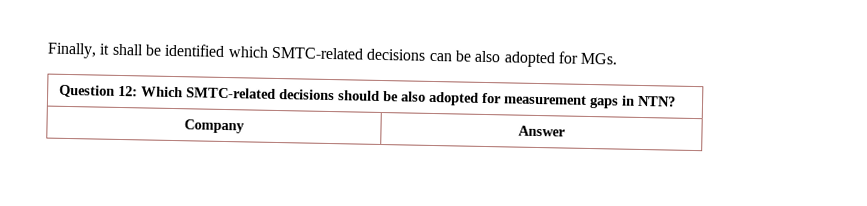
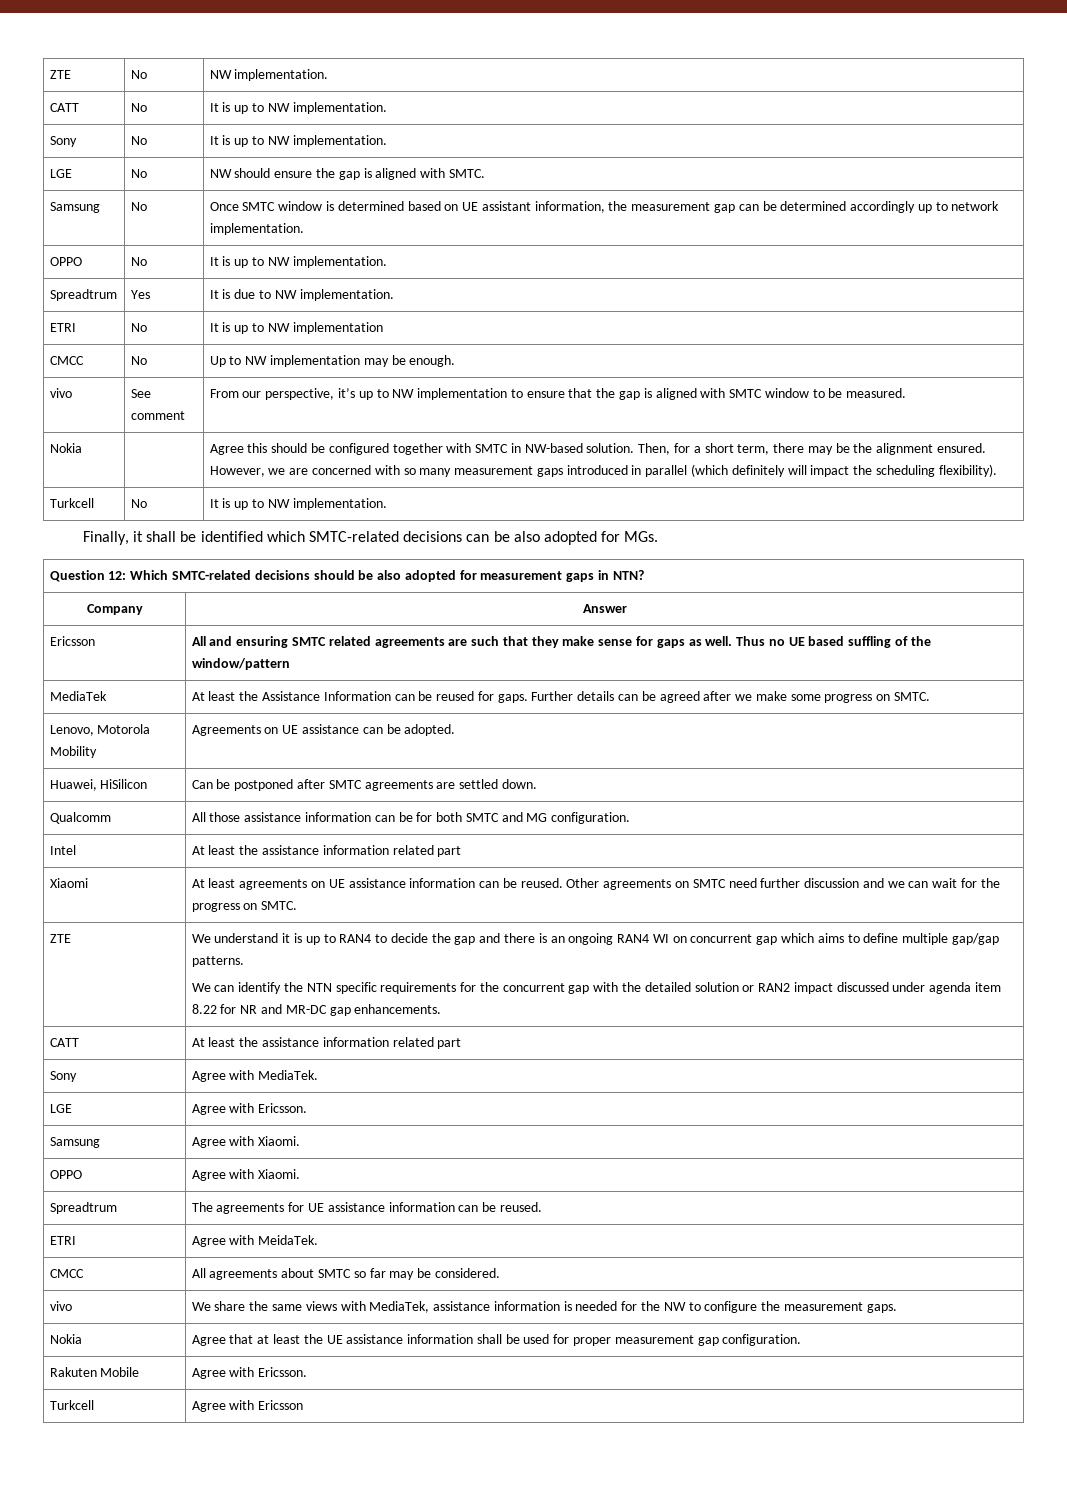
+ ZTE | No | NW implementation.
+ CATT | No | It is up to NW implementation.
+ Sony | No | It is up to NW implementation.
+ LGE | No | NW should ensure the gap is aligned with SMTC.
+ Samsung | No | Once SMTC window is determined based on UE assistant information, the measurement gap can be determined accordingly up to network implementation.
+ OPPO | No | It is up to NW implementation.
+ Spreadtrum | Yes | It is due to NW implementation.
+ ETRI | No | It is up to NW implementation
+ CMCC | No | Up to NW implementation may be enough.
+ vivo | See comment | From our perspective, it’s up to NW implementation to ensure that the gap is aligned with SMTC window to be measured.
+ Nokia | | Agree this should be configured together with SMTC in NW-based solution. Then, for a short term, there may be the alignment ensured. However, we are concerned with so many measurement gaps introduced in parallel (which definitely will impact the scheduling flexibility).
+ Turkcell | No | It is up to NW implementation.
+ Ericsson | All and ensuring SMTC related agreements are such that they make sense for gaps as well. Thus no UE based suffling of the window/pattern
+ MediaTek | At least the Assistance Information can be reused for gaps. Further details can be agreed after we make some progress on SMTC.
+ Lenovo, Motorola Mobility | Agreements on UE assistance can be adopted.
+ Huawei, HiSilicon | Can be postponed after SMTC agreements are settled down.
+ Qualcomm | All those assistance information can be for both SMTC and MG configuration.
+ Intel | At least the assistance information related part
+ Xiaomi | At least agreements on UE assistance information can be reused. Other agreements on SMTC need further discussion and we can wait for the progress on SMTC.
+ ZTE | We understand it is up to RAN4 to decide the gap and there is an ongoing RAN4 WI on concurrent gap which aims to define multiple gap/gap patterns.
+ We can identify the NTN specific requirements for the concurrent gap with the detailed solution or RAN2 impact discussed under agenda item 8.22 for NR and MR-DC gap enhancements.
+ CATT | At least the assistance information related part
+ Sony | Agree with MediaTek.
+ LGE | Agree with Ericsson.
+ Samsung | Agree with Xiaomi.
+ OPPO | Agree with Xiaomi.
+ Spreadtrum | The agreements for UE assistance information can be reused.
+ ETRI | Agree with MeidaTek.
+ CMCC | All agreements about SMTC so far may be considered.
+ vivo | We share the same views with MediaTek, assistance information is needed for the NW to configure the measurement gaps.
+ Nokia | Agree that at least the UE assistance information shall be used for proper measurement gap configuration.
+ Rakuten Mobile | Agree with Ericsson.
+ Turkcell | Agree with Ericsson

